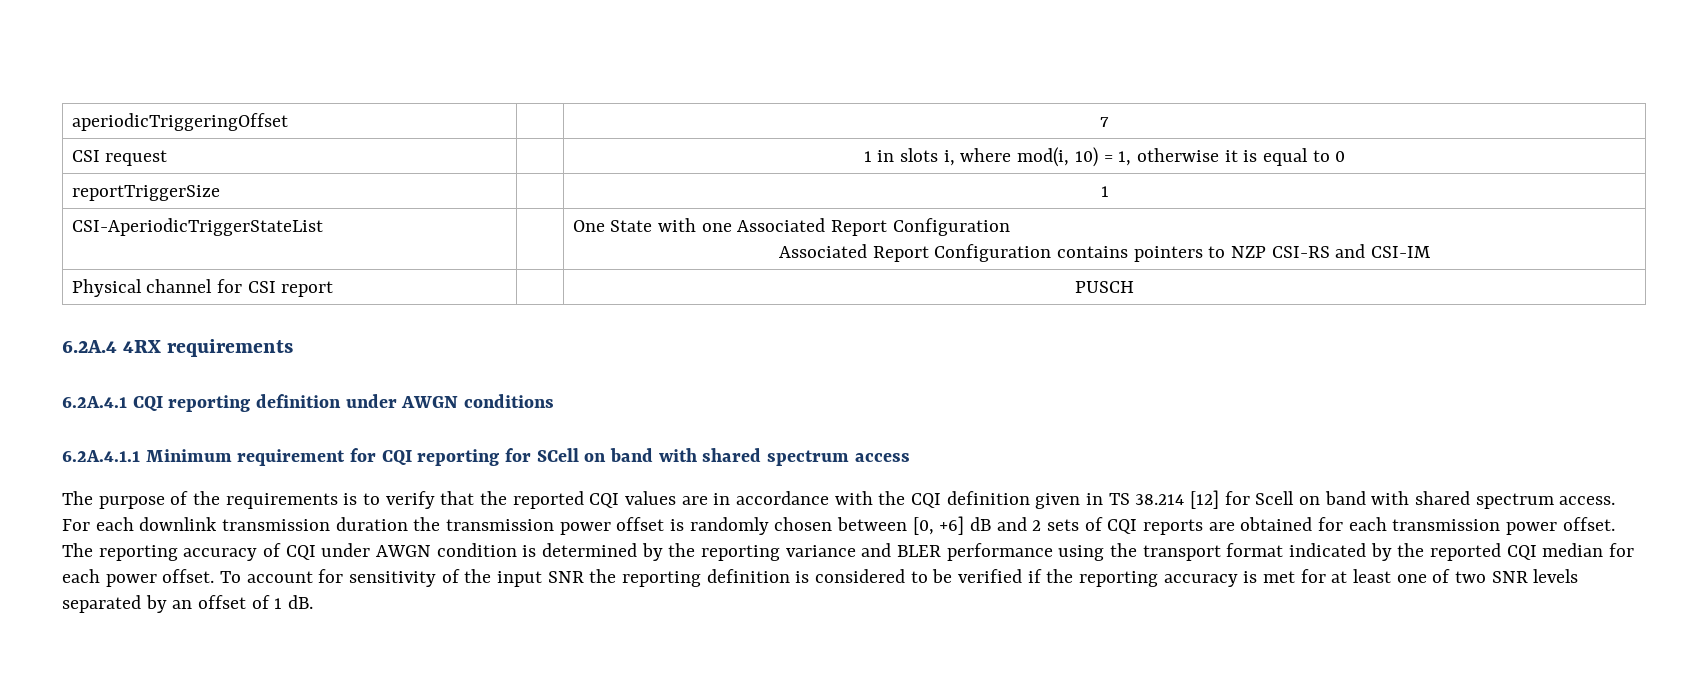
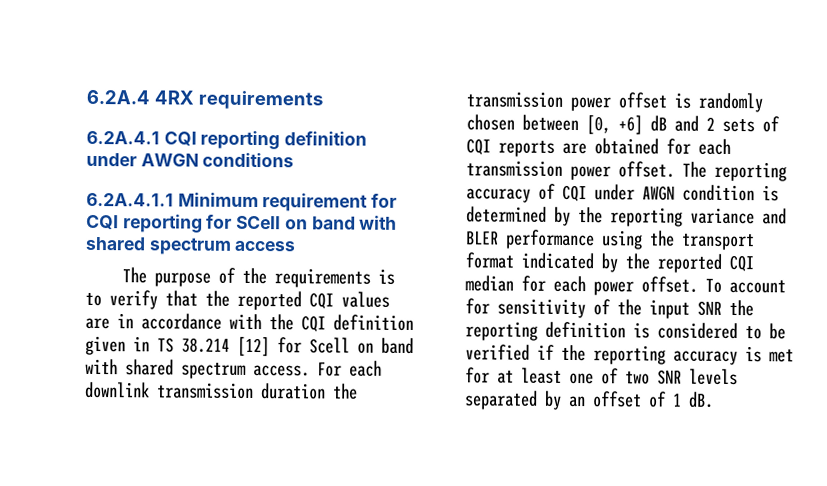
- aperiodicTriggeringOffset | | 7
- CSI request | | 1 in slots i, where mod(i, 10) = 1, otherwise it is equal to 0
- reportTriggerSize | | 1
- CSI-AperiodicTriggerStateList | | One State with one Associated Report Configuration
- Associated Report Configuration contains pointers to NZP CSI-RS and CSI-IM
- Physical channel for CSI report | | PUSCH

